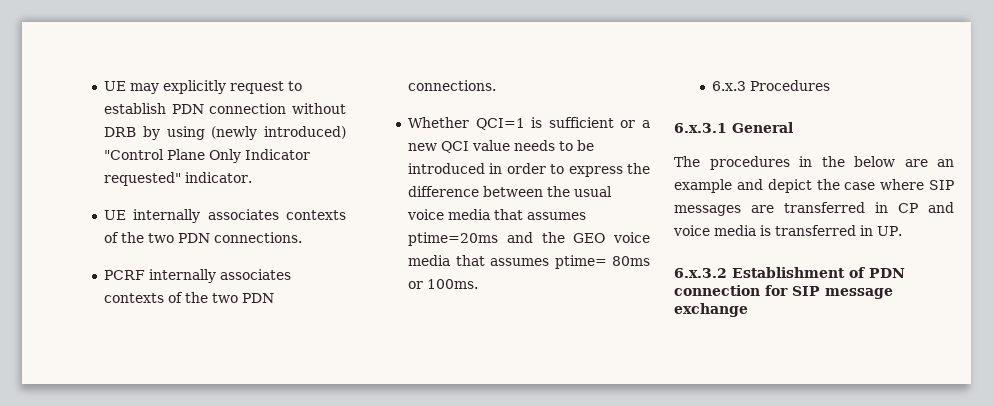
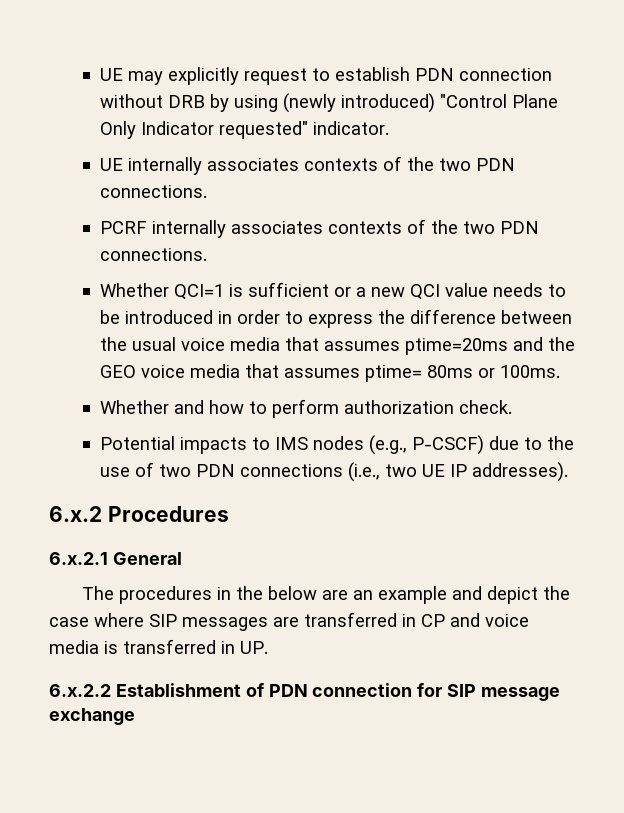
- 6.x.3 Procedures
+ Whether and how to perform authorization check.
+ Potential impacts to IMS nodes (e.g., P-CSCF) due to the use of two PDN connections (i.e., two UE IP addresses).
+ 6.x.2 Procedures
- 6.x.3.1 General
+ 6.x.2.1 General
- 6.x.3.2 Establishment of PDN connection for SIP message exchange
+ 6.x.2.2 Establishment of PDN connection for SIP message exchange

